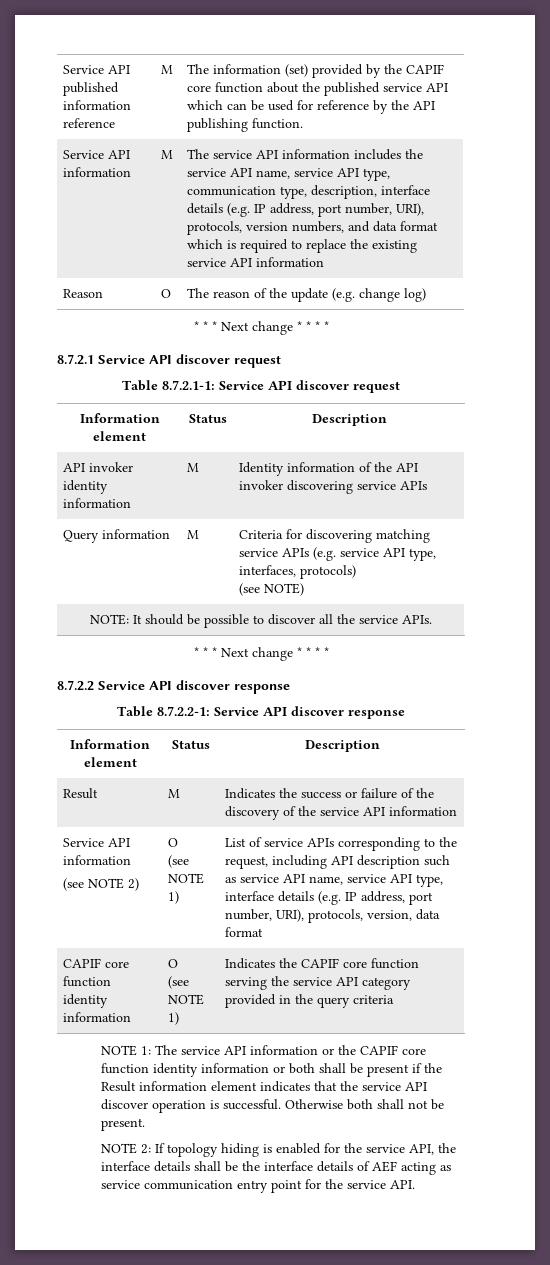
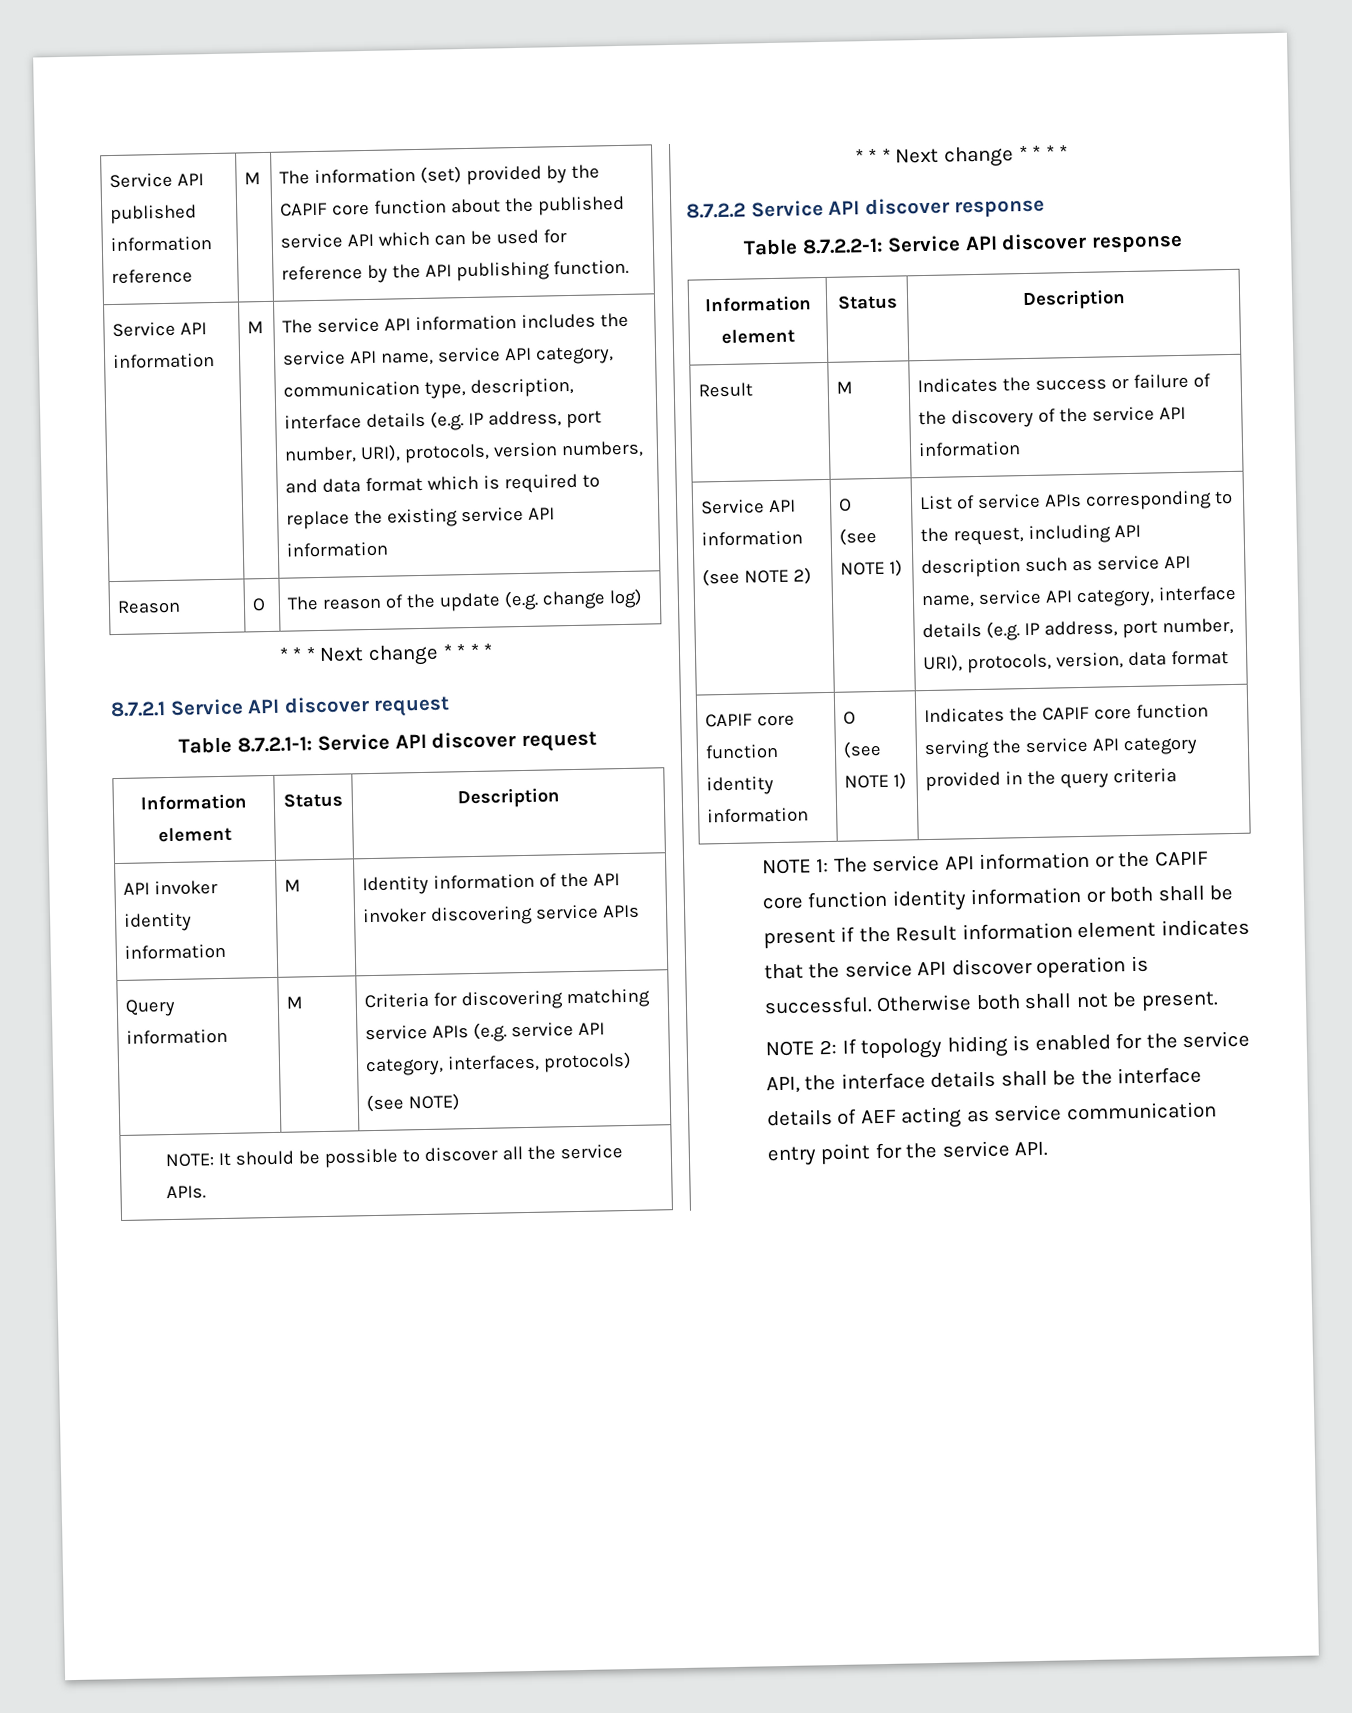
- The service API information includes the service API name, service API type, communication type, description, interface details (e.g. IP address, port number, URI), protocols, version numbers, and data format which is required to replace the existing service API information
+ The service API information includes the service API name, service API category, communication type, description, interface details (e.g. IP address, port number, URI), protocols, version numbers, and data format which is required to replace the existing service API information
- Query information | M | Criteria for discovering matching service APIs (e.g. service API type, interfaces, protocols)
+ Query information | M | Criteria for discovering matching service APIs (e.g. service API category, interfaces, protocols)
- List of service APIs corresponding to the request, including API description such as service API name, service API type, interface details (e.g. IP address, port number, URI), protocols, version, data format
+ List of service APIs corresponding to the request, including API description such as service API name, service API category, interface details (e.g. IP address, port number, URI), protocols, version, data format

